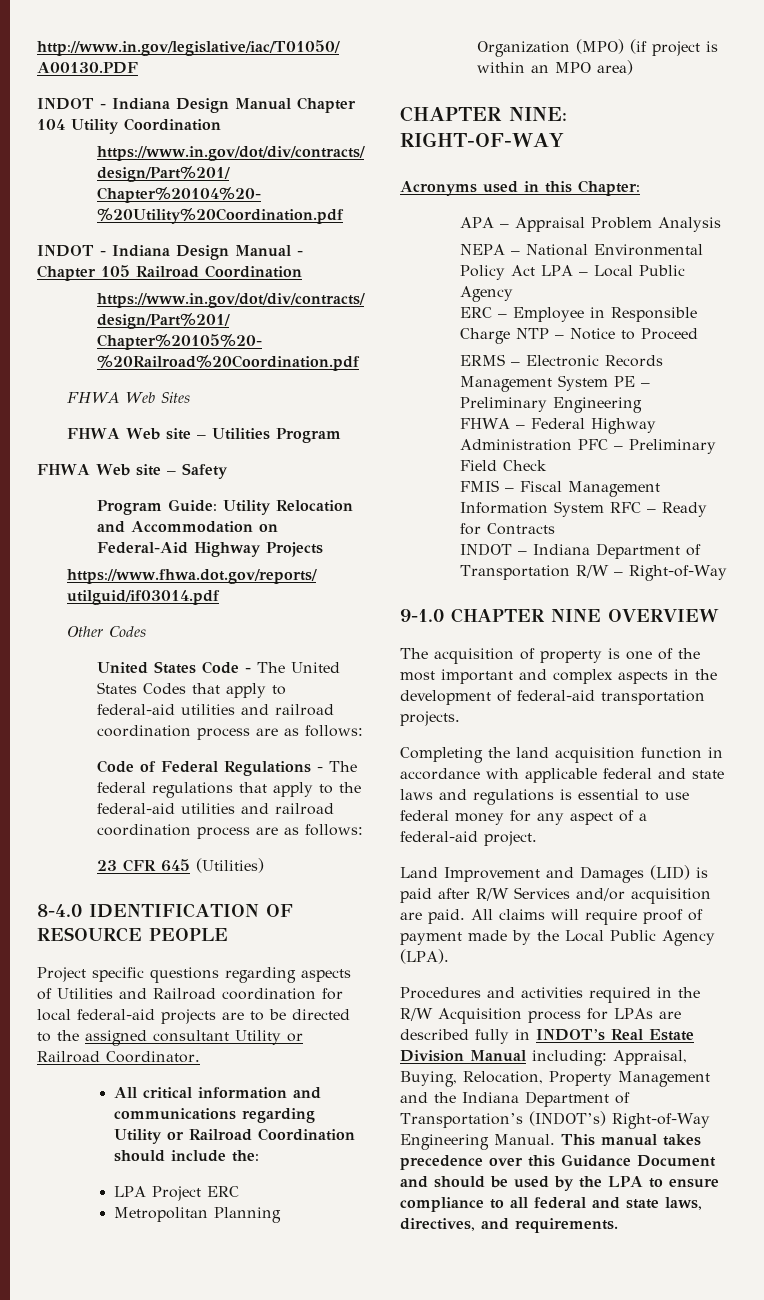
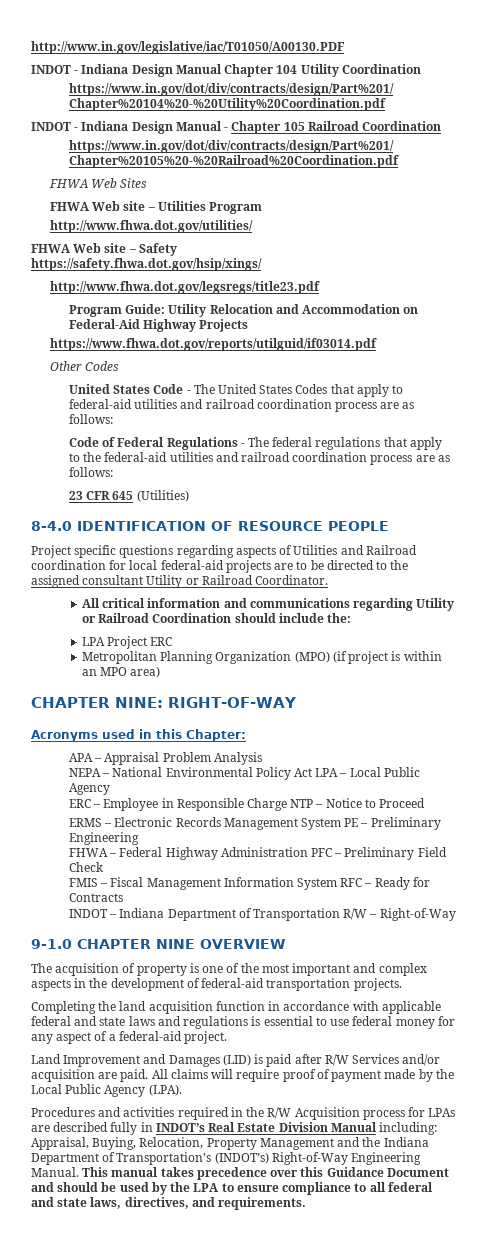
+ http://www.fhwa.dot.gov/utilities/
+ https://safety.fhwa.dot.gov/hsip/xings/
+ http://www.fhwa.dot.gov/legsregs/title23.pdf

